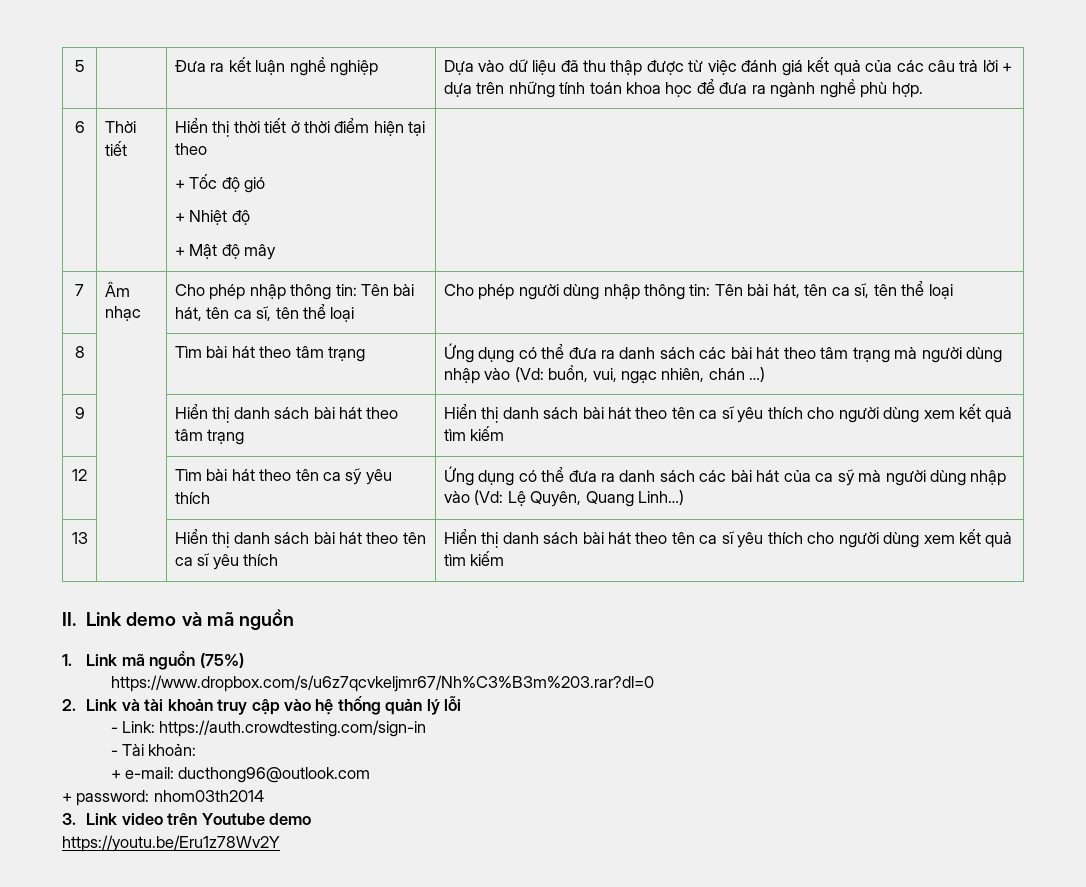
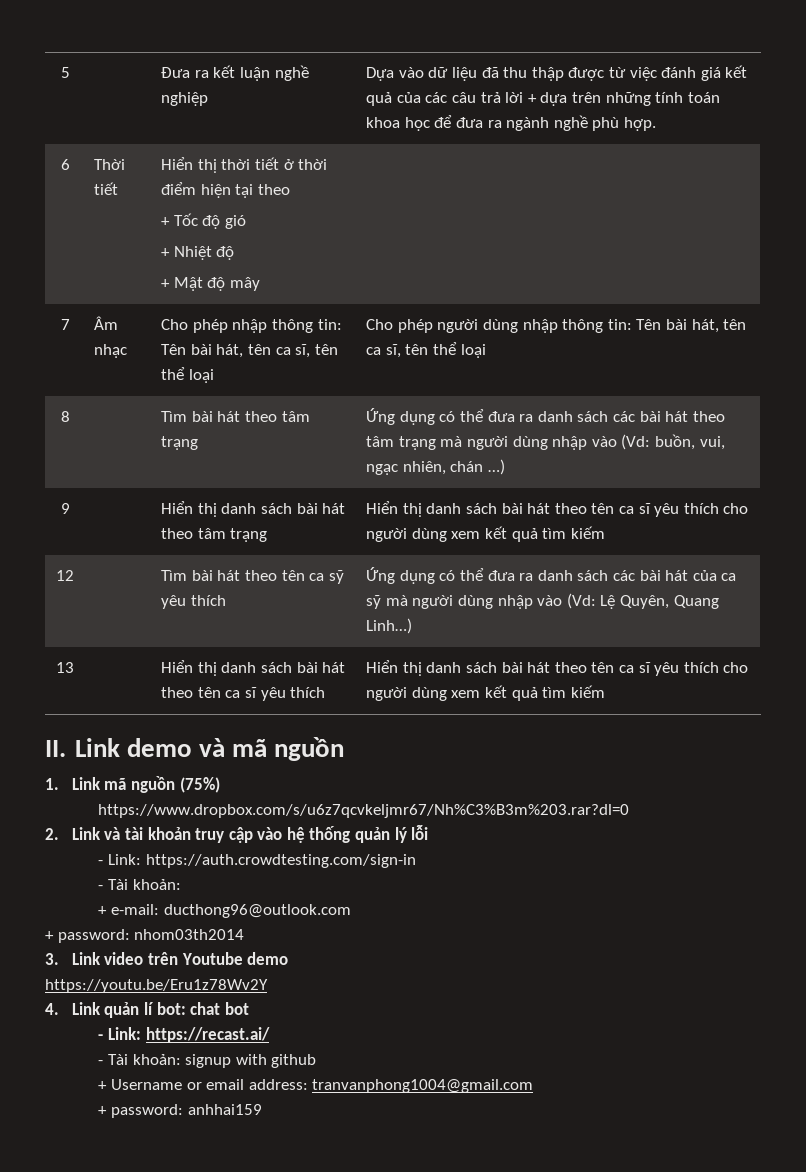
+ 4. Link quản lí bot: chat bot
+ - Link: https://recast.ai/
+ - Tài khoản: signup with github
+ + Username or email address: tranvanphong1004@gmail.com
+ + password: anhhai159

